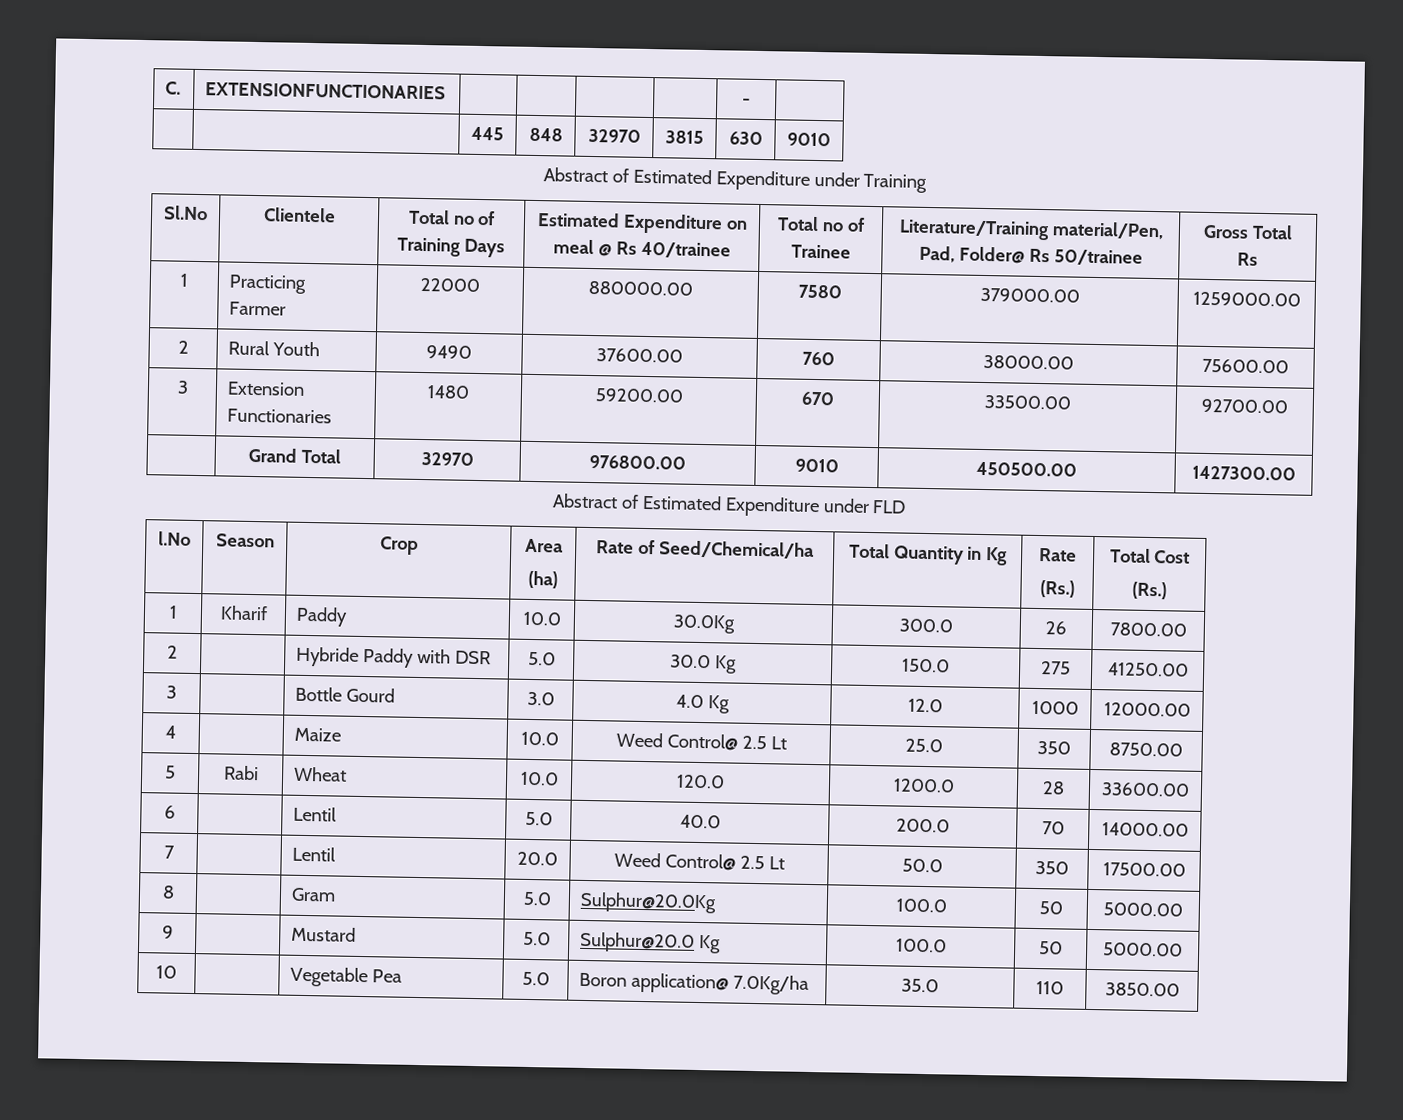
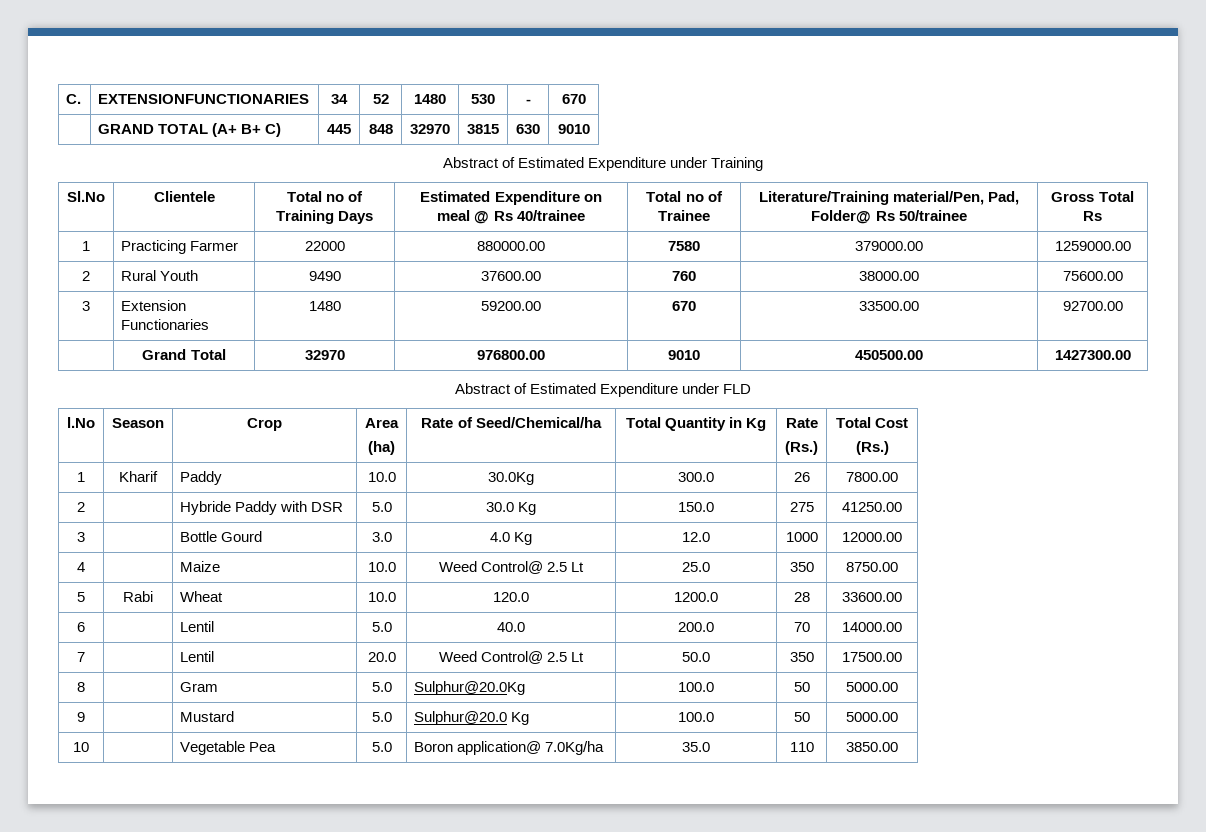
- C. | EXTENSIONFUNCTIONARIES | | | | | - |
- | | 445 | 848 | 32970 | 3815 | 630 | 9010
+ C. | EXTENSIONFUNCTIONARIES | 34 | 52 | 1480 | 530 | - | 670
+ | GRAND TOTAL (A+ B+ C) | 445 | 848 | 32970 | 3815 | 630 | 9010

